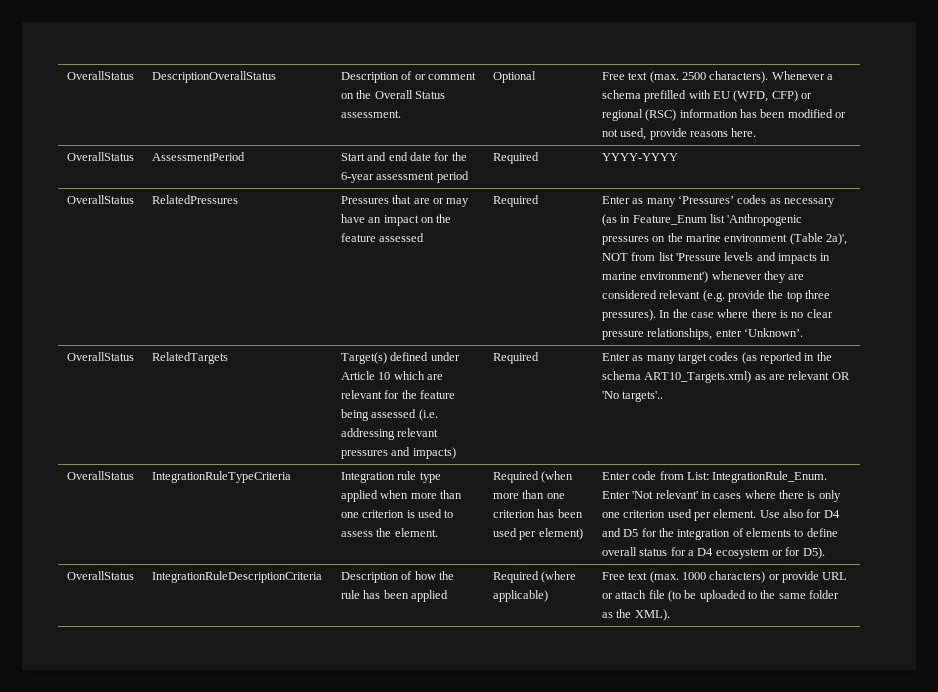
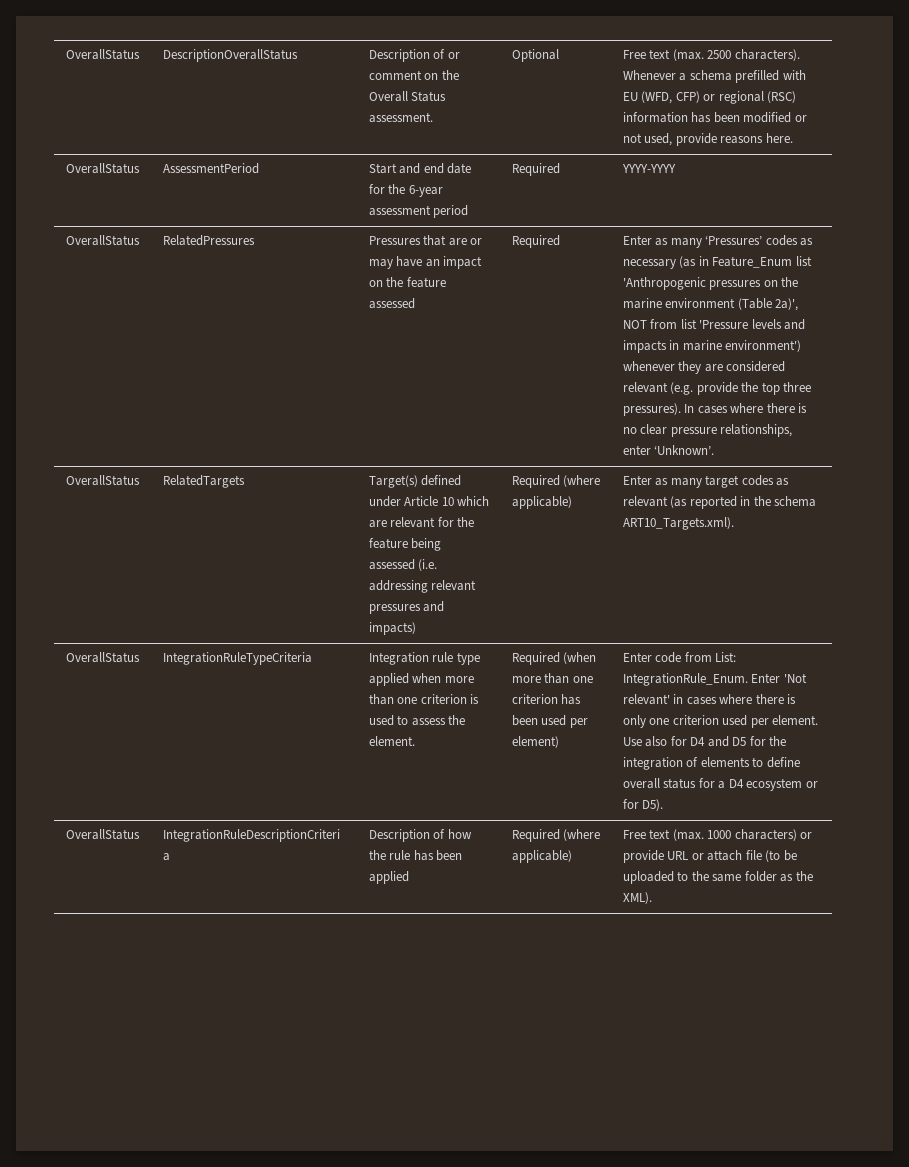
- In the case where there is no clear pressure relationships, enter ‘Unknown’.
+ In cases where there is no clear pressure relationships, enter ‘Unknown’.
- OverallStatus | RelatedTargets | Target(s) defined under Article 10 which are relevant for the feature being assessed (i.e. addressing relevant pressures and impacts) | Required | Enter as many target codes (as reported in the schema ART10_Targets.xml) as are relevant OR 'No targets'..
+ OverallStatus | RelatedTargets | Target(s) defined under Article 10 which are relevant for the feature being assessed (i.e. addressing relevant pressures and impacts) | Required (where applicable) | Enter as many target codes as relevant (as reported in the schema ART10_Targets.xml).

